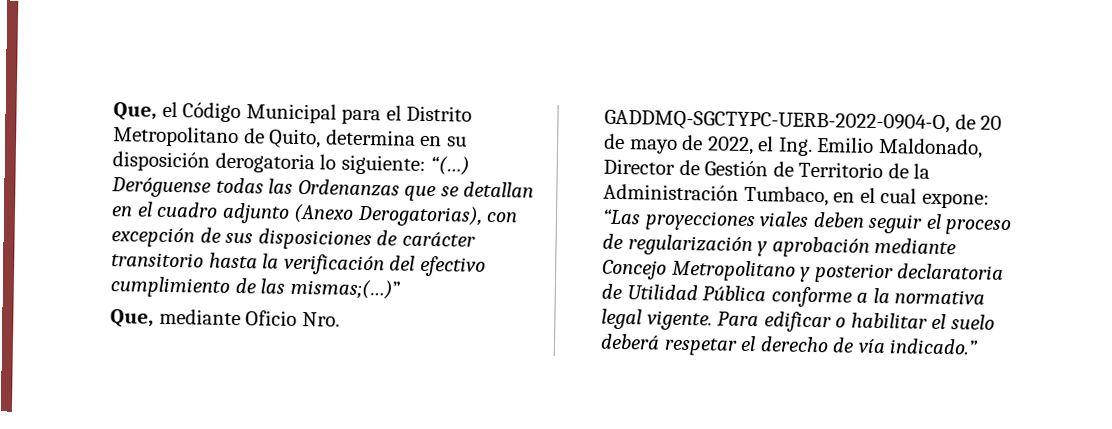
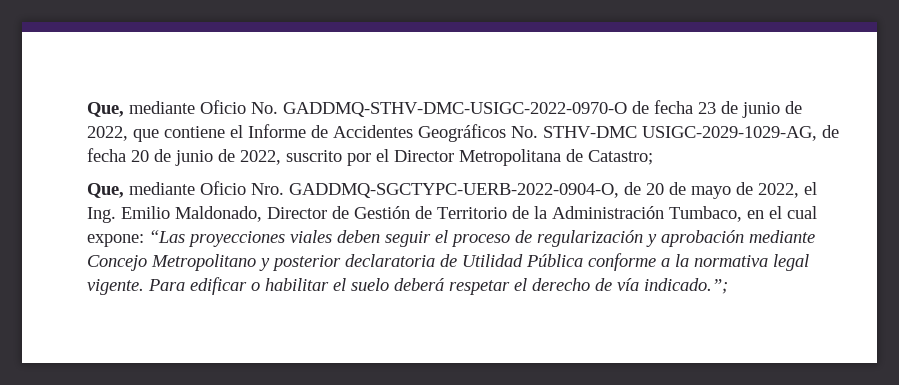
- Que, el Código Municipal para el Distrito Metropolitano de Quito, determina en su disposición derogatoria lo siguiente: “(…) Deróguense todas las Ordenanzas que se detallan en el cuadro adjunto (Anexo Derogatorias), con excepción de sus disposiciones de carácter transitorio hasta la verificación del efectivo cumplimiento de las mismas;(…)”
+ Que, mediante Oficio No. GADDMQ-STHV-DMC-USIGC-2022-0970-O de fecha 23 de junio de 2022, que contiene el Informe de Accidentes Geográficos No. STHV-DMC USIGC-2029-1029-AG, de fecha 20 de junio de 2022, suscrito por el Director Metropolitana de Catastro;
- Para edificar o habilitar el suelo deberá respetar el derecho de vía indicado.”
+ Para edificar o habilitar el suelo deberá respetar el derecho de vía indicado.”;

